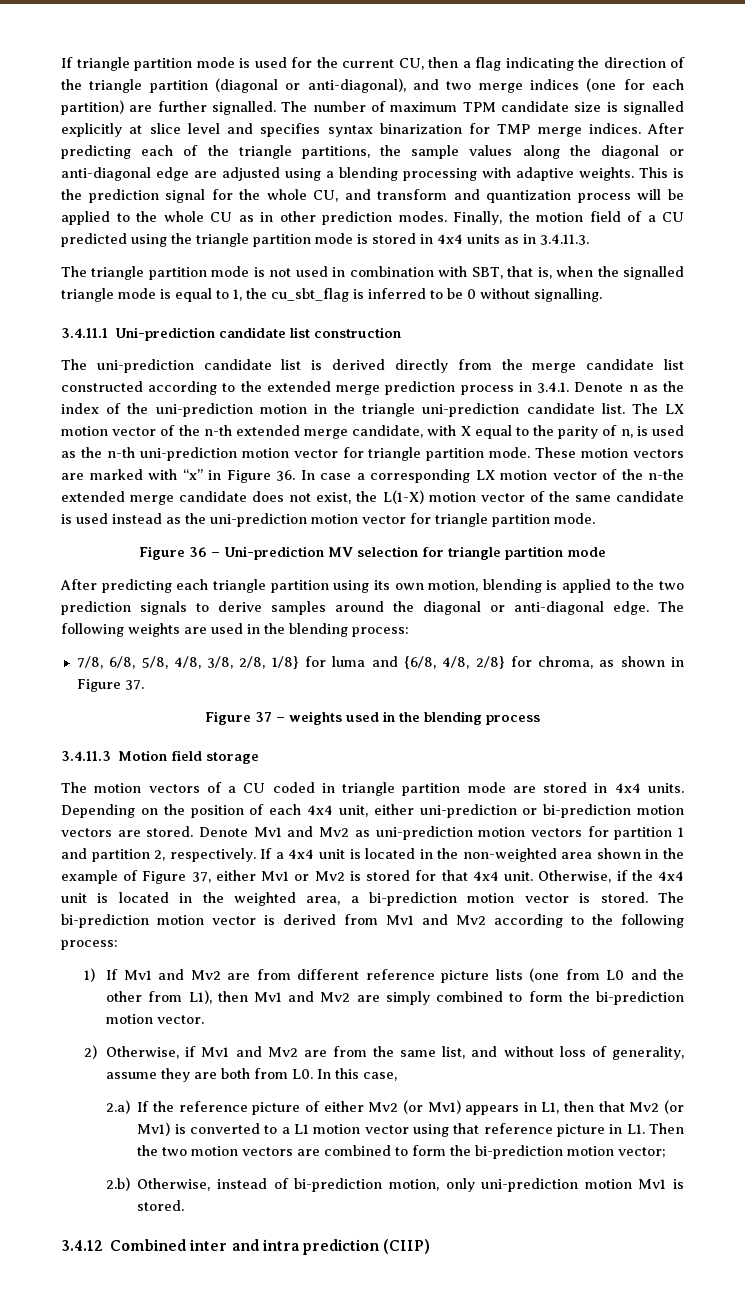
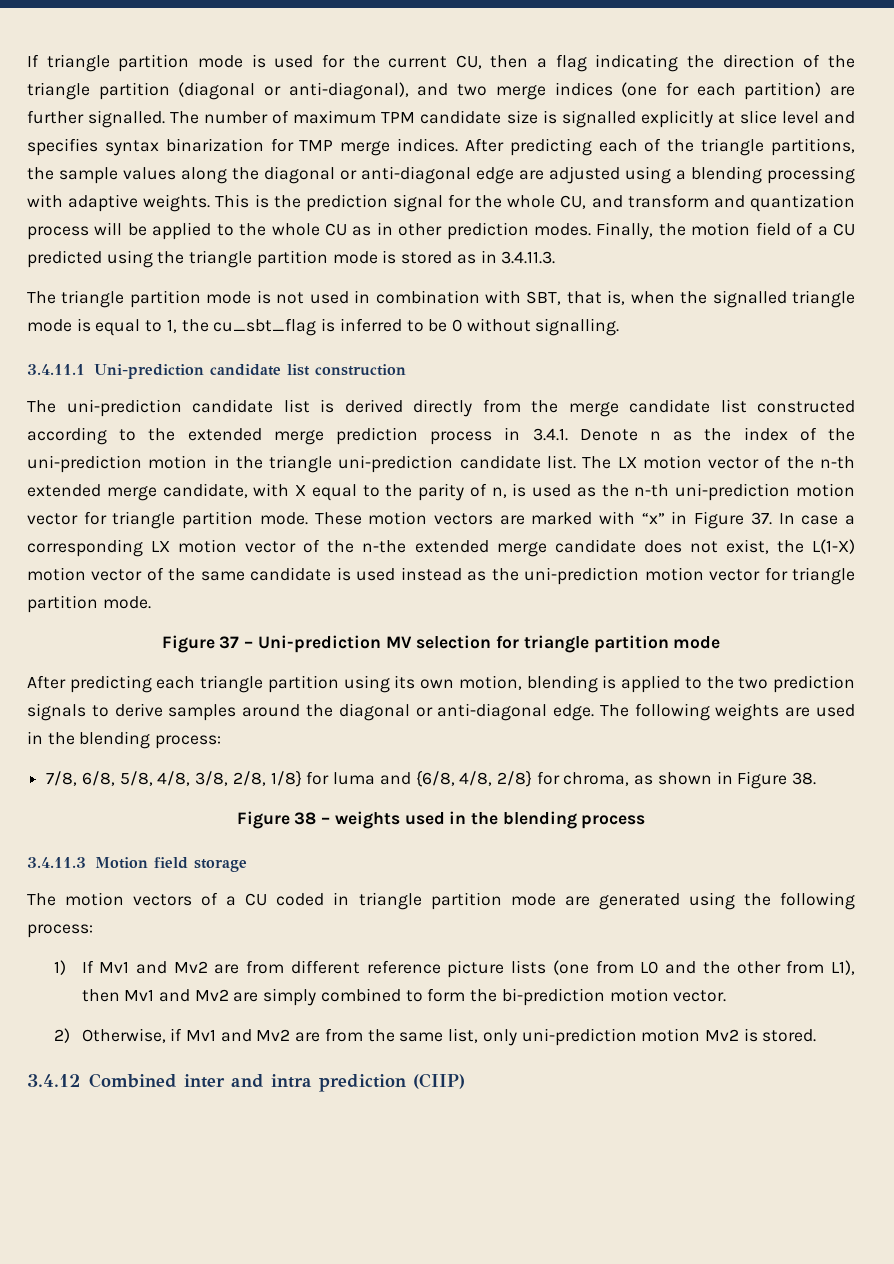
- Finally, the motion field of a CU predicted using the triangle partition mode is stored in 4x4 units as in 3.4.11.3.
+ Finally, the motion field of a CU predicted using the triangle partition mode is stored as in 3.4.11.3.
- These motion vectors are marked with “x” in Figure 36. In case a corresponding LX motion vector of the n-the extended merge candidate does not exist, the L(1-X) motion vector of the same candidate is used instead as the uni-prediction motion vector for triangle partition mode.
+ These motion vectors are marked with “x” in Figure 37. In case a corresponding LX motion vector of the n-the extended merge candidate does not exist, the L(1-X) motion vector of the same candidate is used instead as the uni-prediction motion vector for triangle partition mode.
- Figure 36 – Uni-prediction MV selection for triangle partition mode
+ Figure 37 – Uni-prediction MV selection for triangle partition mode
- 7/8, 6/8, 5/8, 4/8, 3/8, 2/8, 1/8} for luma and {6/8, 4/8, 2/8} for chroma, as shown in Figure 37.
- Figure 37 – weights used in the blending process
+ 7/8, 6/8, 5/8, 4/8, 3/8, 2/8, 1/8} for luma and {6/8, 4/8, 2/8} for chroma, as shown in Figure 38.
+ Figure 38 – weights used in the blending process
- The motion vectors of a CU coded in triangle partition mode are stored in 4x4 units. Depending on the position of each 4x4 unit, either uni-prediction or bi-prediction motion vectors are stored. Denote Mv1 and Mv2 as uni-prediction motion vectors for partition 1 and partition 2, respectively. If a 4x4 unit is located in the non-weighted area shown in the example of Figure 37, either Mv1 or Mv2 is stored for that 4x4 unit. Otherwise, if the 4x4 unit is located in the weighted area, a bi-prediction motion vector is stored. The bi-prediction motion vector is derived from Mv1 and Mv2 according to the following process:
+ The motion vectors of a CU coded in triangle partition mode are generated using the following process:
- 2) Otherwise, if Mv1 and Mv2 are from the same list, and without loss of generality, assume they are both from L0. In this case,
- 2.a) If the reference picture of either Mv2 (or Mv1) appears in L1, then that Mv2 (or Mv1) is converted to a L1 motion vector using that reference picture in L1. Then the two motion vectors are combined to form the bi-prediction motion vector;
- 2.b) Otherwise, instead of bi-prediction motion, only uni-prediction motion Mv1 is stored.
+ 2) Otherwise, if Mv1 and Mv2 are from the same list, only uni-prediction motion Mv2 is stored.

